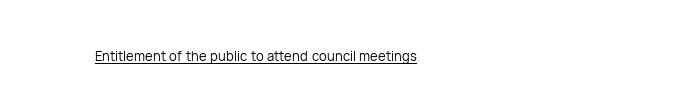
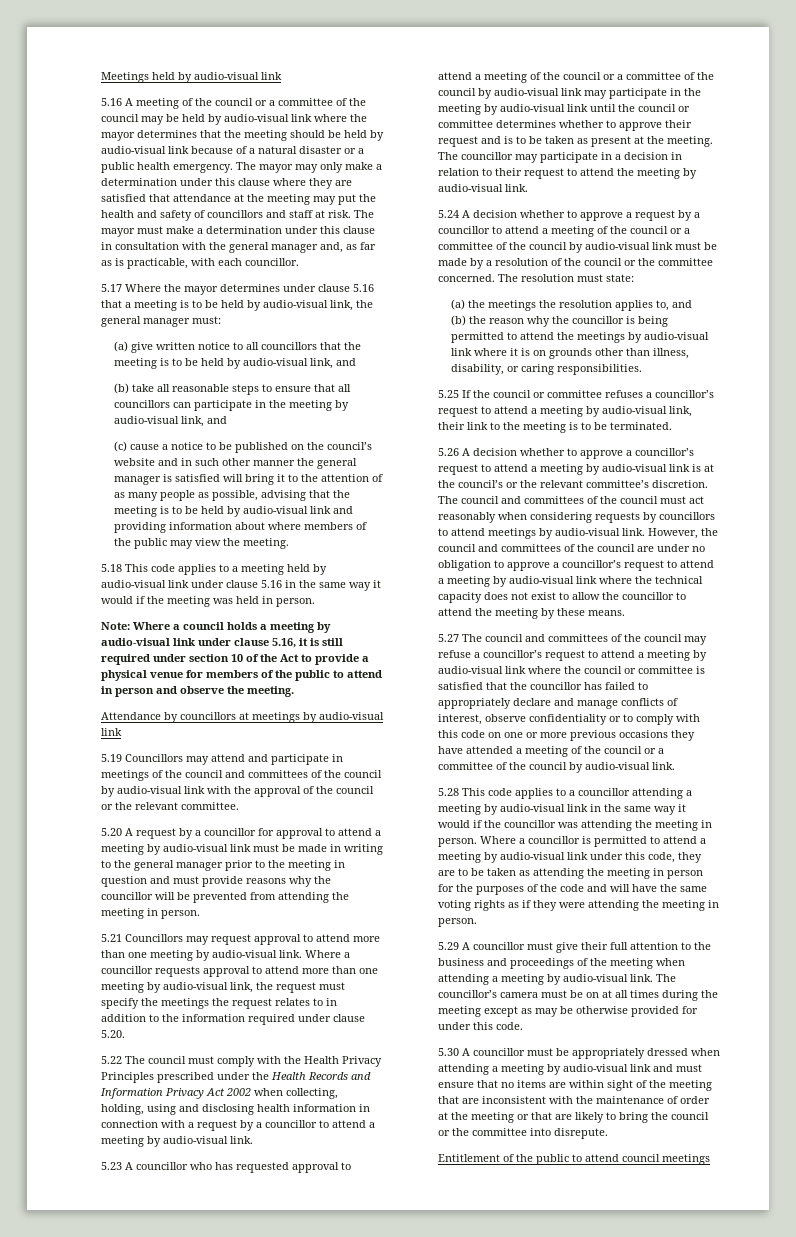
+ Meetings held by audio-visual link
+ 5.16 A meeting of the council or a committee of the council may be held by audio-visual link where the mayor determines that the meeting should be held by audio-visual link because of a natural disaster or a public health emergency. The mayor may only make a determination under this clause where they are satisfied that attendance at the meeting may put the health and safety of councillors and staff at risk. The mayor must make a determination under this clause in consultation with the general manager and, as far as is practicable, with each councillor.
+ 5.17 Where the mayor determines under clause 5.16 that a meeting is to be held by audio-visual link, the general manager must:
+ (a) give written notice to all councillors that the meeting is to be held by audio-visual link, and
+ (b) take all reasonable steps to ensure that all councillors can participate in the meeting by audio-visual link, and
+ (c) cause a notice to be published on the council’s website and in such other manner the general manager is satisfied will bring it to the attention of as many people as possible, advising that the meeting is to be held by audio-visual link and providing information about where members of the public may view the meeting.
+ 5.18 This code applies to a meeting held by audio-visual link under clause 5.16 in the same way it would if the meeting was held in person.
+ Note: Where a council holds a meeting by audio-visual link under clause 5.16, it is still required under section 10 of the Act to provide a physical venue for members of the public to attend in person and observe the meeting.
+ Attendance by councillors at meetings by audio-visual link
+ 5.19 Councillors may attend and participate in meetings of the council and committees of the council by audio-visual link with the approval of the council or the relevant committee.
+ 5.20 A request by a councillor for approval to attend a meeting by audio-visual link must be made in writing to the general manager prior to the meeting in question and must provide reasons why the councillor will be prevented from attending the meeting in person.
+ 5.21 Councillors may request approval to attend more than one meeting by audio-visual link. Where a councillor requests approval to attend more than one meeting by audio-visual link, the request must specify the meetings the request relates to in addition to the information required under clause 5.20.
+ 5.22 The council must comply with the Health Privacy Principles prescribed under the Health Records and Information Privacy Act 2002 when collecting, holding, using and disclosing health information in connection with a request by a councillor to attend a meeting by audio-visual link.
+ 5.23 A councillor who has requested approval to attend a meeting of the council or a committee of the council by audio-visual link may participate in the meeting by audio-visual link until the council or committee determines whether to approve their request and is to be taken as present at the meeting. The councillor may participate in a decision in relation to their request to attend the meeting by audio-visual link.
+ 5.24 A decision whether to approve a request by a councillor to attend a meeting of the council or a committee of the council by audio-visual link must be made by a resolution of the council or the committee concerned. The resolution must state:
+ (a) the meetings the resolution applies to, and
+ (b) the reason why the councillor is being permitted to attend the meetings by audio-visual link where it is on grounds other than illness, disability, or caring responsibilities.
+ 5.25 If the council or committee refuses a councillor’s request to attend a meeting by audio-visual link, their link to the meeting is to be terminated.
+ 5.26 A decision whether to approve a councillor’s request to attend a meeting by audio-visual link is at the council’s or the relevant committee’s discretion. The council and committees of the council must act reasonably when considering requests by councillors to attend meetings by audio-visual link. However, the council and committees of the council are under no obligation to approve a councillor’s request to attend a meeting by audio-visual link where the technical capacity does not exist to allow the councillor to attend the meeting by these means.
+ 5.27 The council and committees of the council may refuse a councillor’s request to attend a meeting by audio-visual link where the council or committee is satisfied that the councillor has failed to appropriately declare and manage conflicts of interest, observe confidentiality or to comply with this code on one or more previous occasions they have attended a meeting of the council or a committee of the council by audio-visual link.
+ 5.28 This code applies to a councillor attending a meeting by audio-visual link in the same way it would if the councillor was attending the meeting in person. Where a councillor is permitted to attend a meeting by audio-visual link under this code, they are to be taken as attending the meeting in person for the purposes of the code and will have the same voting rights as if they were attending the meeting in person.
+ 5.29 A councillor must give their full attention to the business and proceedings of the meeting when attending a meeting by audio-visual link. The councillor’s camera must be on at all times during the meeting except as may be otherwise provided for under this code.
+ 5.30 A councillor must be appropriately dressed when attending a meeting by audio-visual link and must ensure that no items are within sight of the meeting that are inconsistent with the maintenance of order at the meeting or that are likely to bring the council or the committee into disrepute.

